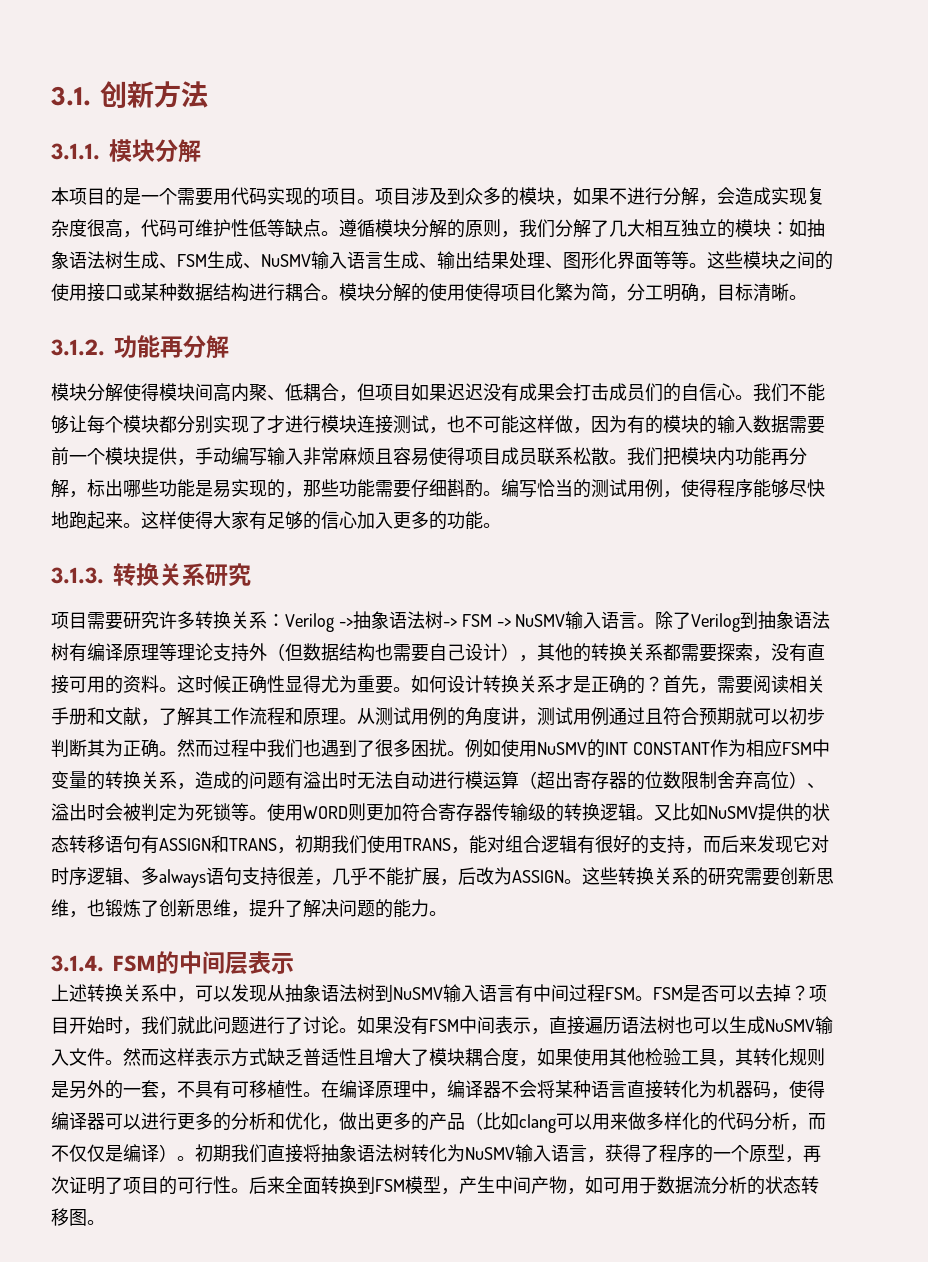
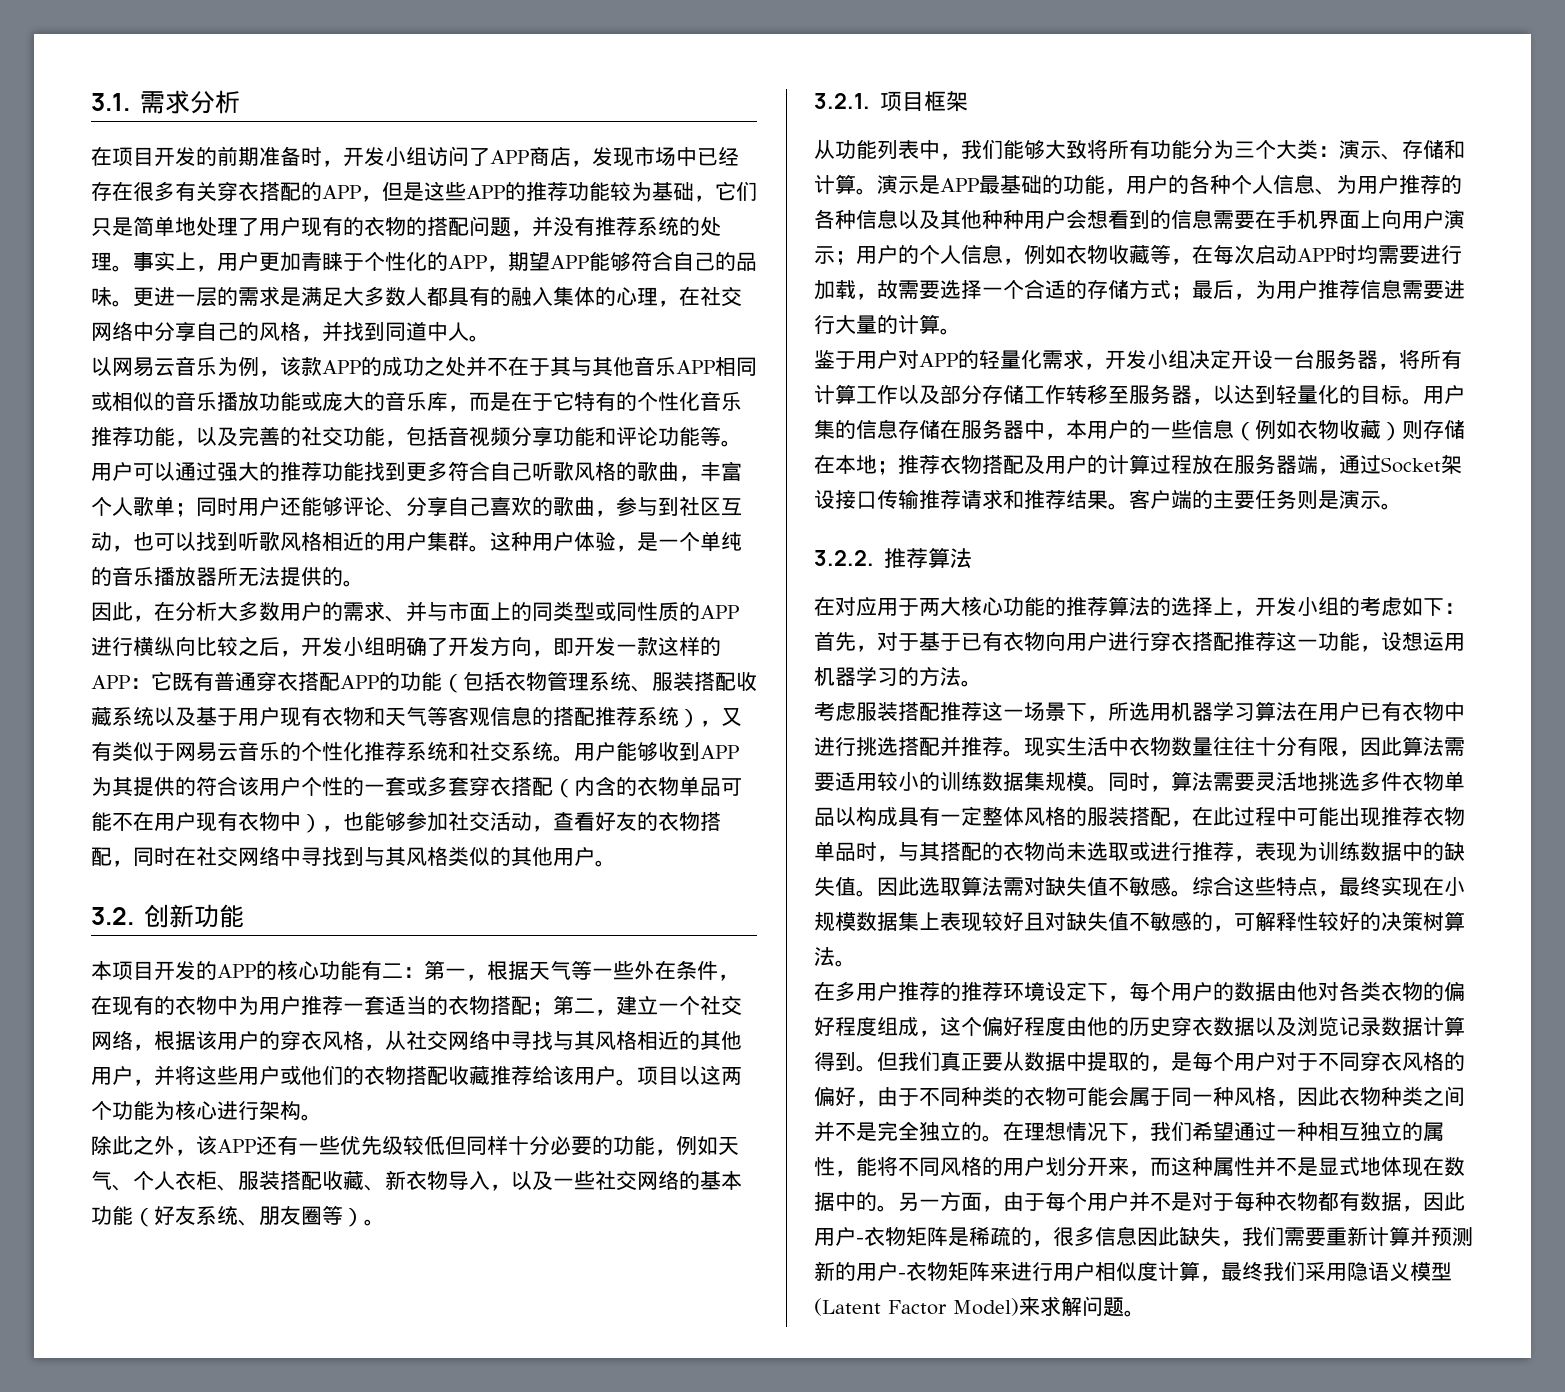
- 3.1.创新方法
- 3.1.1.模块分解
- 本项目的是一个需要用代码实现的项目。项目涉及到众多的模块，如果不进行分解，会造成实现复杂度很高，代码可维护性低等缺点。遵循模块分解的原则，我们分解了几大相互独立的模块：如抽象语法树生成、FSM生成、NuSMV输入语言生成、输出结果处理、图形化界面等等。这些模块之间的使用接口或某种数据结构进行耦合。模块分解的使用使得项目化繁为简，分工明确，目标清晰。
- 3.1.2.功能再分解
- 模块分解使得模块间高内聚、低耦合，但项目如果迟迟没有成果会打击成员们的自信心。我们不能够让每个模块都分别实现了才进行模块连接测试，也不可能这样做，因为有的模块的输入数据需要前一个模块提供，手动编写输入非常麻烦且容易使得项目成员联系松散。我们把模块内功能再分解，标出哪些功能是易实现的，那些功能需要仔细斟酌。编写恰当的测试用例，使得程序能够尽快地跑起来。这样使得大家有足够的信心加入更多的功能。
- 3.1.3.转换关系研究
- 项目需要研究许多转换关系：Verilog ->抽象语法树-> FSM -> NuSMV输入语言。除了Verilog到抽象语法树有编译原理等理论支持外（但数据结构也需要自己设计），其他的转换关系都需要探索，没有直接可用的资料。这时候正确性显得尤为重要。如何设计转换关系才是正确的？首先，需要阅读相关手册和文献，了解其工作流程和原理。从测试用例的角度讲，测试用例通过且符合预期就可以初步判断其为正确。然而过程中我们也遇到了很多困扰。例如使用NuSMV的INT CONSTANT作为相应FSM中变量的转换关系，造成的问题有溢出时无法自动进行模运算（超出寄存器的位数限制舍弃高位）、溢出时会被判定为死锁等。使用WORD则更加符合寄存器传输级的转换逻辑。又比如NuSMV提供的状态转移语句有ASSIGN和TRANS，初期我们使用TRANS，能对组合逻辑有很好的支持，而后来发现它对时序逻辑、多always语句支持很差，几乎不能扩展，后改为ASSIGN。这些转换关系的研究需要创新思维，也锻炼了创新思维，提升了解决问题的能力。
- 3.1.4. FSM的中间层表示
- 上述转换关系中，可以发现从抽象语法树到NuSMV输入语言有中间过程FSM。FSM是否可以去掉？项目开始时，我们就此问题进行了讨论。如果没有FSM中间表示，直接遍历语法树也可以生成NuSMV输入文件。然而这样表示方式缺乏普适性且增大了模块耦合度，如果使用其他检验工具，其转化规则是另外的一套，不具有可移植性。在编译原理中，编译器不会将某种语言直接转化为机器码，使得编译器可以进行更多的分析和优化，做出更多的产品（比如clang可以用来做多样化的代码分析，而不仅仅是编译）。初期我们直接将抽象语法树转化为NuSMV输入语言，获得了程序的一个原型，再次证明了项目的可行性。后来全面转换到FSM模型，产生中间产物，如可用于数据流分析的状态转移图。
+ 3.1.需求分析
+ 在项目开发的前期准备时，开发小组访问了APP商店，发现市场中已经存在很多有关穿衣搭配的APP，但是这些APP的推荐功能较为基础，它们只是简单地处理了用户现有的衣物的搭配问题，并没有推荐系统的处理。事实上，用户更加青睐于个性化的APP，期望APP能够符合自己的品味。更进一层的需求是满足大多数人都具有的融入集体的心理，在社交网络中分享自己的风格，并找到同道中人。
+ 以网易云音乐为例，该款APP的成功之处并不在于其与其他音乐APP相同或相似的音乐播放功能或庞大的音乐库，而是在于它特有的个性化音乐推荐功能，以及完善的社交功能，包括音视频分享功能和评论功能等。用户可以通过强大的推荐功能找到更多符合自己听歌风格的歌曲，丰富个人歌单；同时用户还能够评论、分享自己喜欢的歌曲，参与到社区互动，也可以找到听歌风格相近的用户集群。这种用户体验，是一个单纯的音乐播放器所无法提供的。
+ 因此，在分析大多数用户的需求、并与市面上的同类型或同性质的APP进行横纵向比较之后，开发小组明确了开发方向，即开发一款这样的APP：它既有普通穿衣搭配APP的功能（包括衣物管理系统、服装搭配收藏系统以及基于用户现有衣物和天气等客观信息的搭配推荐系统），又有类似于网易云音乐的个性化推荐系统和社交系统。用户能够收到APP为其提供的符合该用户个性的一套或多套穿衣搭配（内含的衣物单品可能不在用户现有衣物中），也能够参加社交活动，查看好友的衣物搭配，同时在社交网络中寻找到与其风格类似的其他用户。
+ 3.2.创新功能
+ 本项目开发的APP的核心功能有二：第一，根据天气等一些外在条件，在现有的衣物中为用户推荐一套适当的衣物搭配；第二，建立一个社交网络，根据该用户的穿衣风格，从社交网络中寻找与其风格相近的其他用户，并将这些用户或他们的衣物搭配收藏推荐给该用户。项目以这两个功能为核心进行架构。
+ 除此之外，该APP还有一些优先级较低但同样十分必要的功能，例如天气、个人衣柜、服装搭配收藏、新衣物导入，以及一些社交网络的基本功能（好友系统、朋友圈等）。
+ 3.2.1.项目框架
+ 从功能列表中，我们能够大致将所有功能分为三个大类：演示、存储和计算。演示是APP最基础的功能，用户的各种个人信息、为用户推荐的各种信息以及其他种种用户会想看到的信息需要在手机界面上向用户演示；用户的个人信息，例如衣物收藏等，在每次启动APP时均需要进行加载，故需要选择一个合适的存储方式；最后，为用户推荐信息需要进行大量的计算。
+ 鉴于用户对APP的轻量化需求，开发小组决定开设一台服务器，将所有计算工作以及部分存储工作转移至服务器，以达到轻量化的目标。用户集的信息存储在服务器中，本用户的一些信息（例如衣物收藏）则存储在本地；推荐衣物搭配及用户的计算过程放在服务器端，通过Socket架设接口传输推荐请求和推荐结果。客户端的主要任务则是演示。
+ 3.2.2.推荐算法
+ 在对应用于两大核心功能的推荐算法的选择上，开发小组的考虑如下：首先，对于基于已有衣物向用户进行穿衣搭配推荐这一功能，设想运用机器学习的方法。
+ 考虑服装搭配推荐这一场景下，所选用机器学习算法在用户已有衣物中进行挑选搭配并推荐。现实生活中衣物数量往往十分有限，因此算法需要适用较小的训练数据集规模。同时，算法需要灵活地挑选多件衣物单品以构成具有一定整体风格的服装搭配，在此过程中可能出现推荐衣物单品时，与其搭配的衣物尚未选取或进行推荐，表现为训练数据中的缺失值。因此选取算法需对缺失值不敏感。综合这些特点，最终实现在小规模数据集上表现较好且对缺失值不敏感的，可解释性较好的决策树算法。
+ 在多用户推荐的推荐环境设定下，每个用户的数据由他对各类衣物的偏好程度组成，这个偏好程度由他的历史穿衣数据以及浏览记录数据计算得到。但我们真正要从数据中提取的，是每个用户对于不同穿衣风格的偏好，由于不同种类的衣物可能会属于同一种风格，因此衣物种类之间并不是完全独立的。在理想情况下，我们希望通过一种相互独立的属性，能将不同风格的用户划分开来，而这种属性并不是显式地体现在数据中的。另一方面，由于每个用户并不是对于每种衣物都有数据，因此用户-衣物矩阵是稀疏的，很多信息因此缺失，我们需要重新计算并预测新的用户-衣物矩阵来进行用户相似度计算，最终我们采用隐语义模型(Latent Factor Model)来求解问题。

